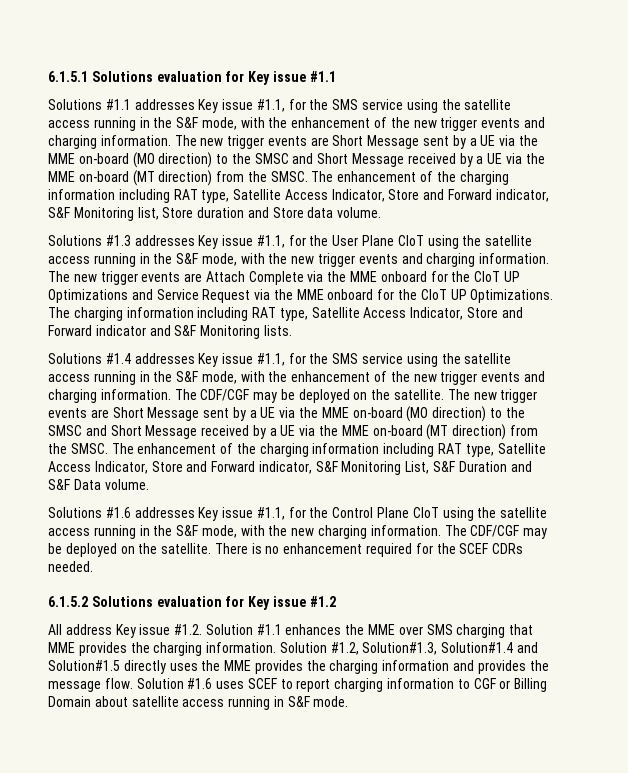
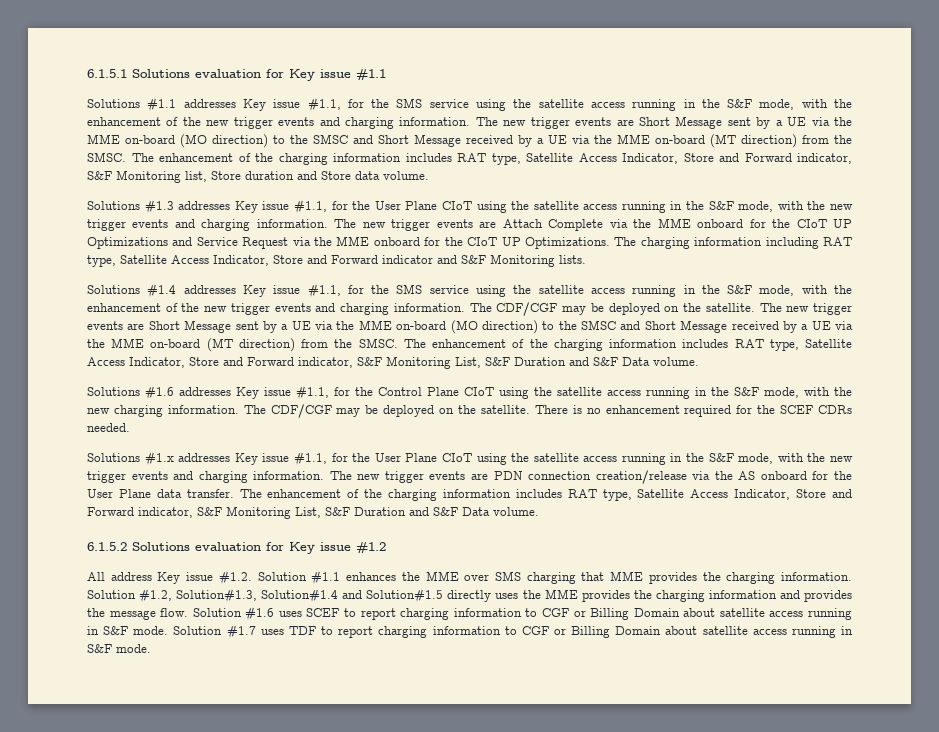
- The enhancement of the charging information including RAT type, Satellite Access Indicator, Store and Forward indicator, S&F Monitoring list, Store duration and Store data volume.
+ The enhancement of the charging information includes RAT type, Satellite Access Indicator, Store and Forward indicator, S&F Monitoring list, Store duration and Store data volume.
- The new trigger events are Short Message sent by a UE via the MME on-board (MO direction) to the SMSC and Short Message received by a UE via the MME on-board (MT direction) from the SMSC. The enhancement of the charging information including RAT type, Satellite Access Indicator, Store and Forward indicator, S&F Monitoring List, S&F Duration and S&F Data volume.
+ The new trigger events are Short Message sent by a UE via the MME on-board (MO direction) to the SMSC and Short Message received by a UE via the MME on-board (MT direction) from the SMSC. The enhancement of the charging information includes RAT type, Satellite Access Indicator, Store and Forward indicator, S&F Monitoring List, S&F Duration and S&F Data volume.
+ Solutions #1.x addresses Key issue #1.1, for the User Plane CIoT using the satellite access running in the S&F mode, with the new trigger events and charging information. The new trigger events are PDN connection creation/release via the AS onboard for the User Plane data transfer. The enhancement of the charging information includes RAT type, Satellite Access Indicator, Store and Forward indicator, S&F Monitoring List, S&F Duration and S&F Data volume.
+ Solution #1.7 uses TDF to report charging information to CGF or Billing Domain about satellite access running in S&F mode.

